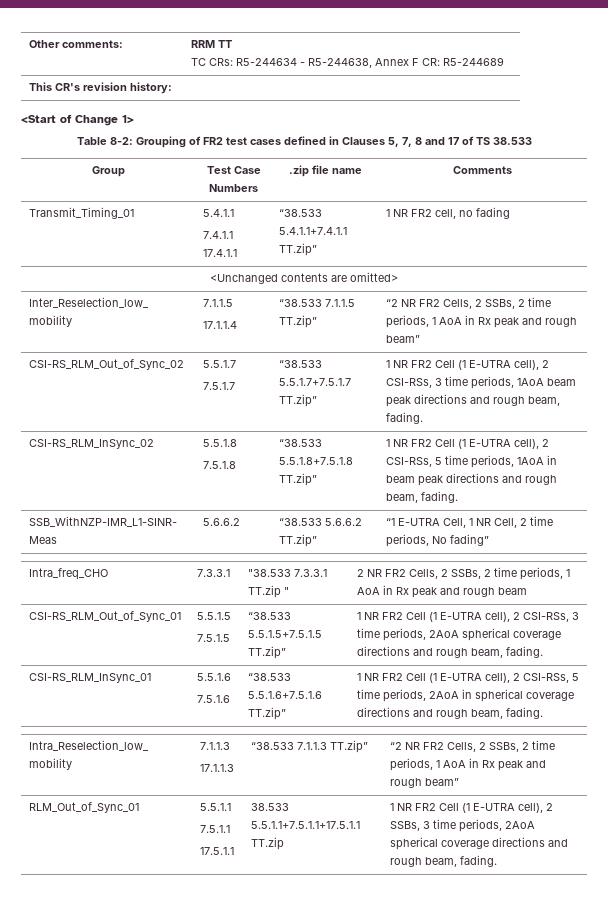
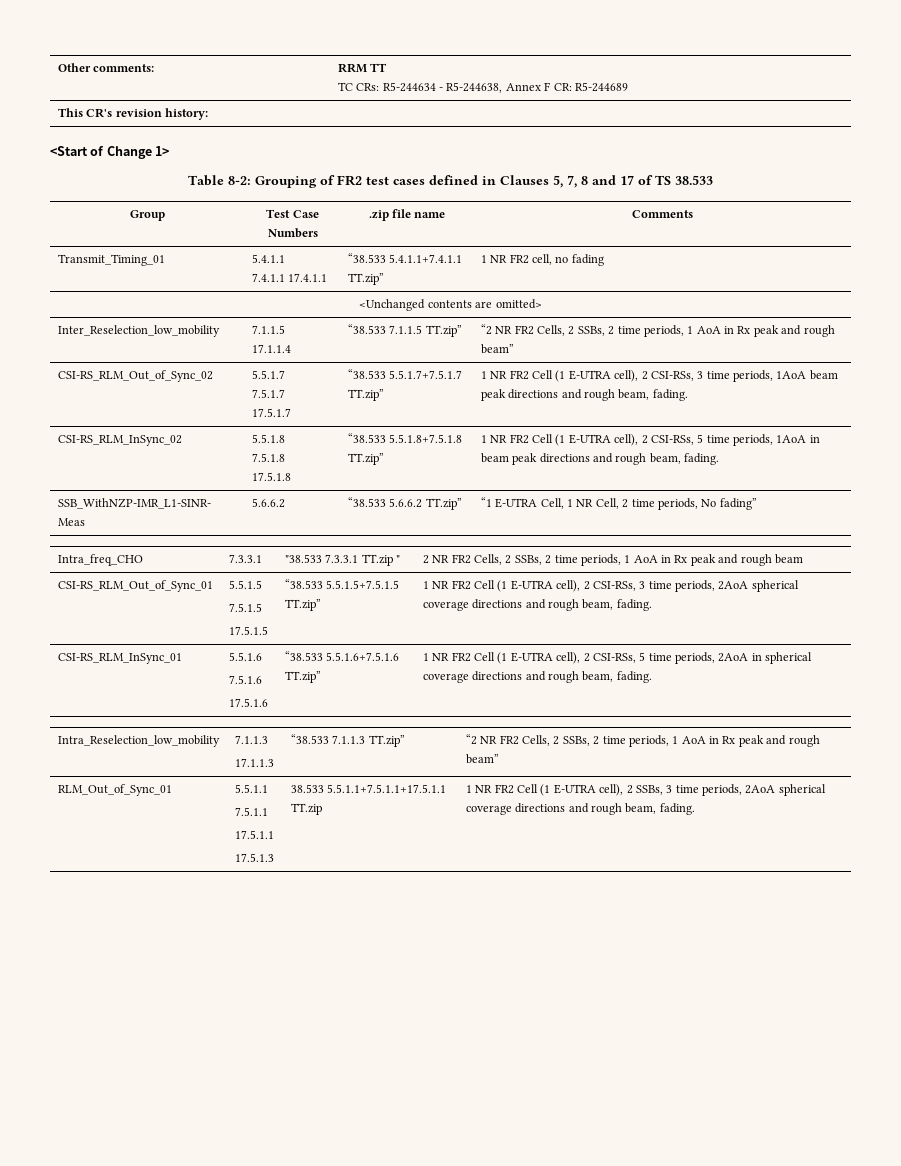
  CSI-RS_RLM_Out_of_Sync_02 | 5.5.1.7
- 7.5.1.7 | “38.533 5.5.1.7+7.5.1.7 TT.zip” | 1 NR FR2 Cell (1 E-UTRA cell), 2 CSI-RSs, 3 time periods, 1AoA beam peak directions and rough beam, fading.
+ 7.5.1.7
+ 17.5.1.7 | “38.533 5.5.1.7+7.5.1.7 TT.zip” | 1 NR FR2 Cell (1 E-UTRA cell), 2 CSI-RSs, 3 time periods, 1AoA beam peak directions and rough beam, fading.
  CSI-RS_RLM_InSync_02 | 5.5.1.8
- 7.5.1.8 | “38.533 5.5.1.8+7.5.1.8 TT.zip” | 1 NR FR2 Cell (1 E-UTRA cell), 2 CSI-RSs, 5 time periods, 1AoA in beam peak directions and rough beam, fading.
+ 7.5.1.8
+ 17.5.1.8 | “38.533 5.5.1.8+7.5.1.8 TT.zip” | 1 NR FR2 Cell (1 E-UTRA cell), 2 CSI-RSs, 5 time periods, 1AoA in beam peak directions and rough beam, fading.
  CSI-RS_RLM_Out_of_Sync_01 | 5.5.1.5
- 7.5.1.5 | “38.533 5.5.1.5+7.5.1.5 TT.zip” | 1 NR FR2 Cell (1 E-UTRA cell), 2 CSI-RSs, 3 time periods, 2AoA spherical coverage directions and rough beam, fading.
+ 7.5.1.5
+ 17.5.1.5 | “38.533 5.5.1.5+7.5.1.5 TT.zip” | 1 NR FR2 Cell (1 E-UTRA cell), 2 CSI-RSs, 3 time periods, 2AoA spherical coverage directions and rough beam, fading.
  CSI-RS_RLM_InSync_01 | 5.5.1.6
- 7.5.1.6 | “38.533 5.5.1.6+7.5.1.6 TT.zip” | 1 NR FR2 Cell (1 E-UTRA cell), 2 CSI-RSs, 5 time periods, 2AoA in spherical coverage directions and rough beam, fading.
+ 7.5.1.6
+ 17.5.1.6 | “38.533 5.5.1.6+7.5.1.6 TT.zip” | 1 NR FR2 Cell (1 E-UTRA cell), 2 CSI-RSs, 5 time periods, 2AoA in spherical coverage directions and rough beam, fading.
  RLM_Out_of_Sync_01 | 5.5.1.1
  7.5.1.1
- 17.5.1.1 | 38.533 5.5.1.1+7.5.1.1+17.5.1.1 TT.zip | 1 NR FR2 Cell (1 E-UTRA cell), 2 SSBs, 3 time periods, 2AoA spherical coverage directions and rough beam, fading.
+ 17.5.1.1
+ 17.5.1.3 | 38.533 5.5.1.1+7.5.1.1+17.5.1.1 TT.zip | 1 NR FR2 Cell (1 E-UTRA cell), 2 SSBs, 3 time periods, 2AoA spherical coverage directions and rough beam, fading.

